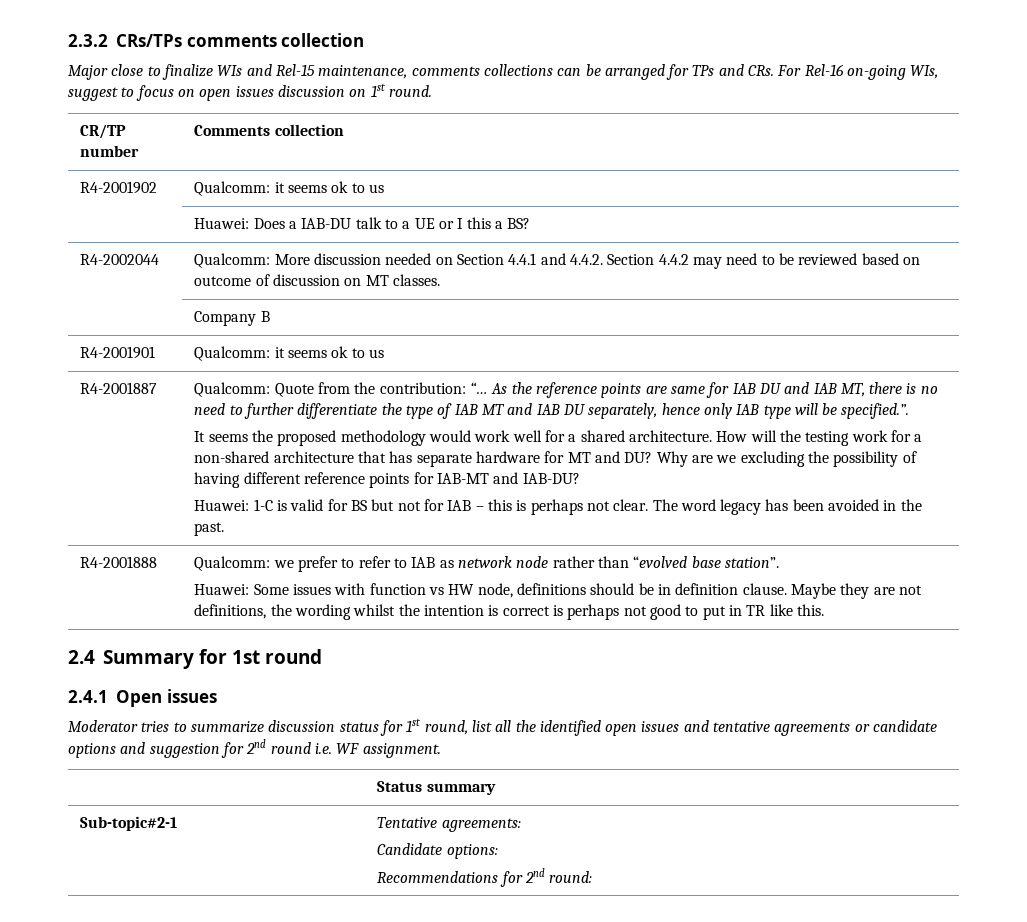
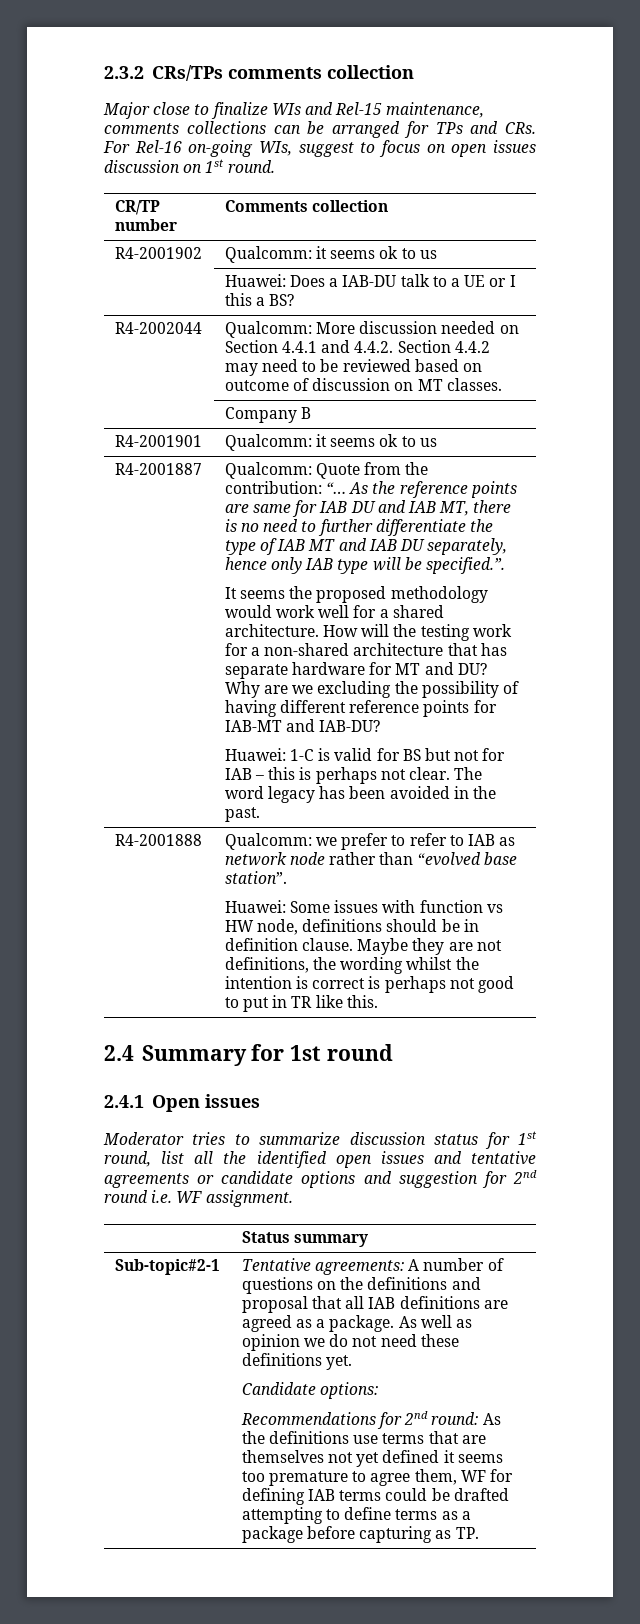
- Tentative agreements:
+ Tentative agreements: A number of questions on the definitions and proposal that all IAB definitions are agreed as a package. As well as opinion we do not need these definitions yet.
- Recommendations for 2nd round:
+ Recommendations for 2nd round: As the definitions use terms that are themselves not yet defined it seems too premature to agree them, WF for defining IAB terms could be drafted attempting to define terms as a package before capturing as TP.

